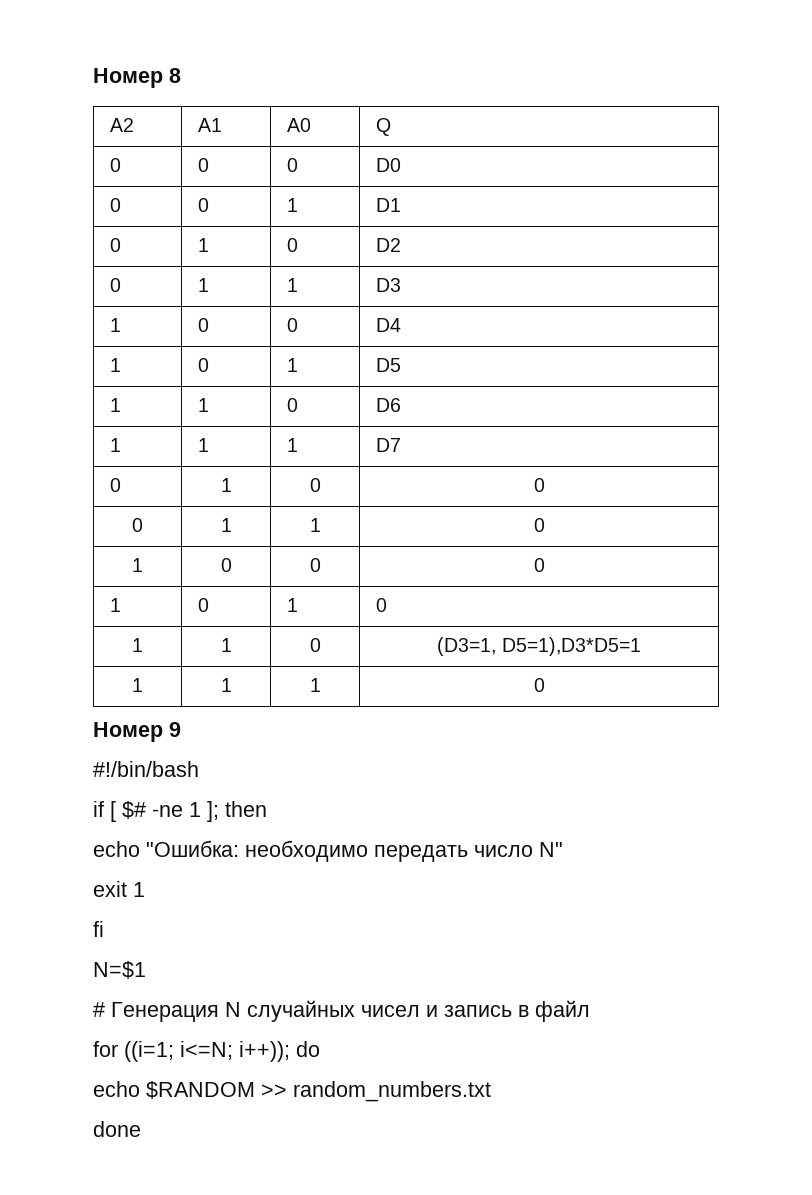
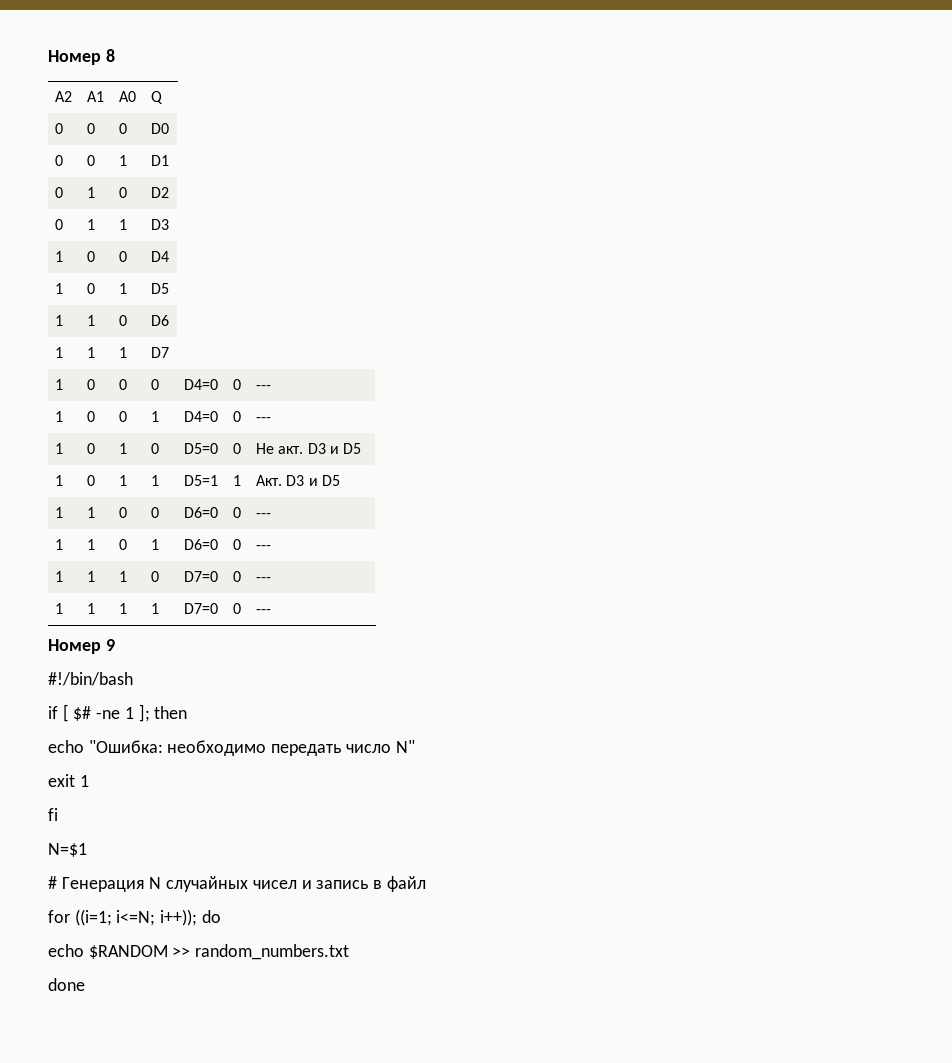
- 0 | 1 | 0 | 0
- 0 | 1 | 1 | 0
- 1 | 0 | 0 | 0
+ 1 | 0 | 0 | 0 | D4=0 | 0 | ---
+ 1 | 0 | 0 | 1 | D4=0 | 0 | ---
- 1 | 0 | 1 | 0
- 1 | 1 | 0 | (D3=1, D5=1),D3*D5=1
- 1 | 1 | 1 | 0
+ 1 | 0 | 1 | 0 | D5=0 | 0 | Не акт. D3 и D5
+ 1 | 0 | 1 | 1 | D5=1 | 1 | Акт. D3 и D5
+ 1 | 1 | 0 | 0 | D6=0 | 0 | ---
+ 1 | 1 | 0 | 1 | D6=0 | 0 | ---
+ 1 | 1 | 1 | 0 | D7=0 | 0 | ---
+ 1 | 1 | 1 | 1 | D7=0 | 0 | ---

